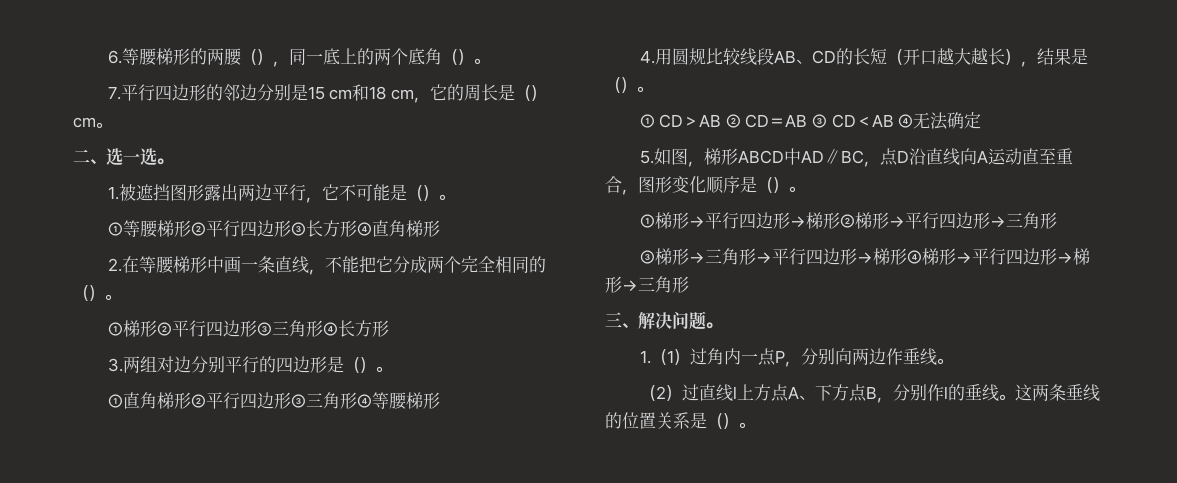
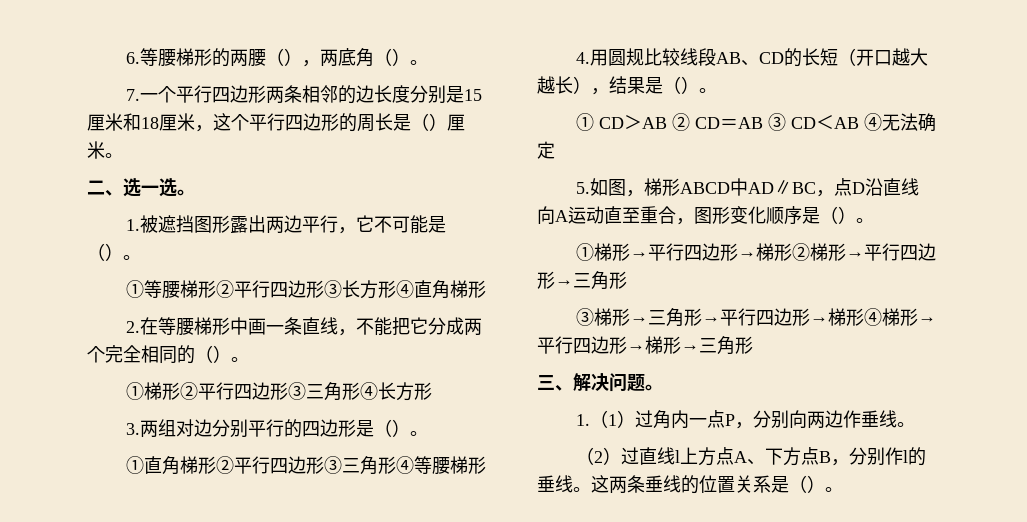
- 6.等腰梯形的两腰（），同一底上的两个底角（）。
+ 6.等腰梯形的两腰（），两底角（）。
- 7.平行四边形的邻边分别是15 cm和18 cm，它的周长是（）cm。
+ 7.一个平行四边形两条相邻的边长度分别是15厘米和18厘米，这个平行四边形的周长是（）厘米。

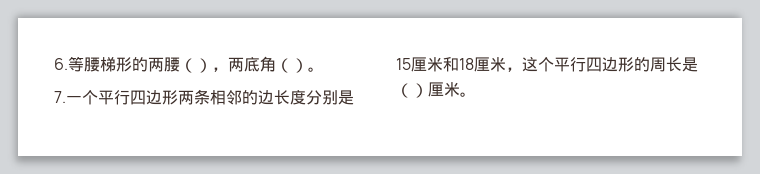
- 二、选一选。
- 1.被遮挡图形露出两边平行，它不可能是（）。
- ①等腰梯形②平行四边形③长方形④直角梯形
- 2.在等腰梯形中画一条直线，不能把它分成两个完全相同的（）。
- ①梯形②平行四边形③三角形④长方形
- 3.两组对边分别平行的四边形是（）。
- ①直角梯形②平行四边形③三角形④等腰梯形
- 4.用圆规比较线段AB、CD的长短（开口越大越长），结果是（）。
- ① CD＞AB ② CD＝AB ③ CD＜AB ④无法确定
- 5.如图，梯形ABCD中AD∥BC，点D沿直线向A运动直至重合，图形变化顺序是（）。
- ①梯形→平行四边形→梯形②梯形→平行四边形→三角形
- ③梯形→三角形→平行四边形→梯形④梯形→平行四边形→梯形→三角形
- 三、解决问题。
- 1.（1）过角内一点P，分别向两边作垂线。
- （2）过直线l上方点A、下方点B，分别作l的垂线。这两条垂线的位置关系是（）。

